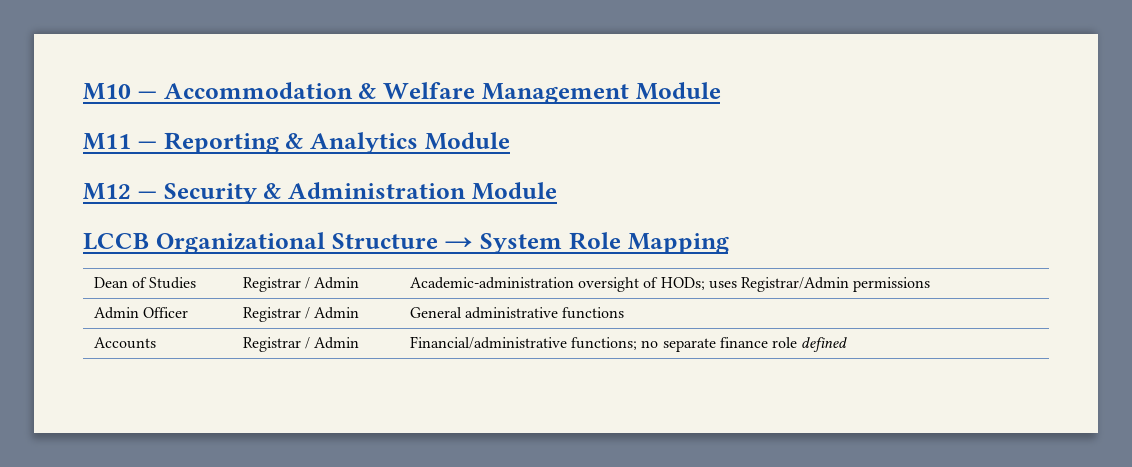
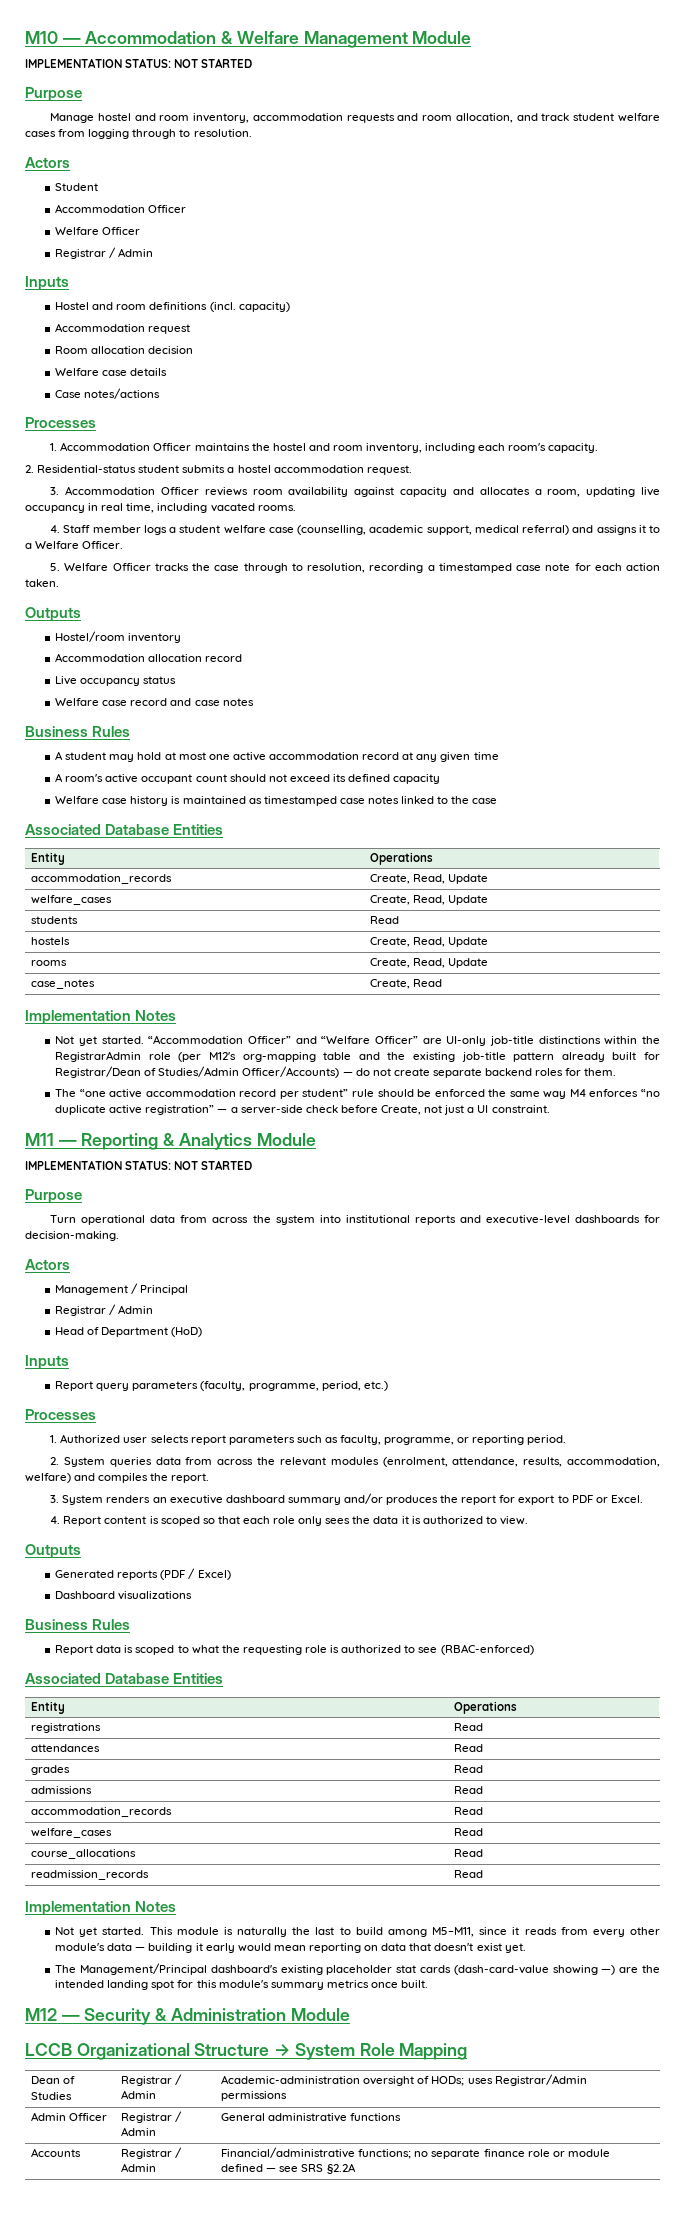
  M10 — Accommodation & Welfare Management Module
+ IMPLEMENTATION STATUS: NOT STARTED
+ Purpose
+ Manage hostel and room inventory, accommodation requests and room allocation, and track student welfare cases from logging through to resolution.
+ Actors
+ Student
+ Accommodation Officer
+ Welfare Officer
+ Registrar / Admin
+ Inputs
+ Hostel and room definitions (incl. capacity)
+ Accommodation request
+ Room allocation decision
+ Welfare case details
+ Case notes/actions
+ Processes
+ 1. Accommodation Officer maintains the hostel and room inventory, including each room's capacity.
+ 2. Residential-status student submits a hostel accommodation request.
+ 3. Accommodation Officer reviews room availability against capacity and allocates a room, updating live occupancy in real time, including vacated rooms.
+ 4. Staff member logs a student welfare case (counselling, academic support, medical referral) and assigns it to a Welfare Officer.
+ 5. Welfare Officer tracks the case through to resolution, recording a timestamped case note for each action taken.
+ Outputs
+ Hostel/room inventory
+ Accommodation allocation record
+ Live occupancy status
+ Welfare case record and case notes
+ Business Rules
+ A student may hold at most one active accommodation record at any given time
+ A room's active occupant count should not exceed its defined capacity
+ Welfare case history is maintained as timestamped case notes linked to the case
+ Associated Database Entities
+ Entity | Operations
+ accommodation_records | Create, Read, Update
+ welfare_cases | Create, Read, Update
+ students | Read
+ hostels | Create, Read, Update
+ rooms | Create, Read, Update
+ case_notes | Create, Read
+ Implementation Notes
+ Not yet started. “Accommodation Officer” and “Welfare Officer” are UI-only job-title distinctions within the RegistrarAdmin role (per M12's org-mapping table and the existing job-title pattern already built for Registrar/Dean of Studies/Admin Officer/Accounts) — do not create separate backend roles for them.
+ The “one active accommodation record per student” rule should be enforced the same way M4 enforces “no duplicate active registration” — a server-side check before Create, not just a UI constraint.
  M11 — Reporting & Analytics Module
+ IMPLEMENTATION STATUS: NOT STARTED
+ Purpose
+ Turn operational data from across the system into institutional reports and executive-level dashboards for decision-making.
+ Actors
+ Management / Principal
+ Registrar / Admin
+ Head of Department (HoD)
+ Inputs
+ Report query parameters (faculty, programme, period, etc.)
+ Processes
+ 1. Authorized user selects report parameters such as faculty, programme, or reporting period.
+ 2. System queries data from across the relevant modules (enrolment, attendance, results, accommodation, welfare) and compiles the report.
+ 3. System renders an executive dashboard summary and/or produces the report for export to PDF or Excel.
+ 4. Report content is scoped so that each role only sees the data it is authorized to view.
+ Outputs
+ Generated reports (PDF / Excel)
+ Dashboard visualizations
+ Business Rules
+ Report data is scoped to what the requesting role is authorized to see (RBAC-enforced)
+ Associated Database Entities
+ Entity | Operations
+ registrations | Read
+ attendances | Read
+ grades | Read
+ admissions | Read
+ accommodation_records | Read
+ welfare_cases | Read
+ course_allocations | Read
+ readmission_records | Read
+ Implementation Notes
+ Not yet started. This module is naturally the last to build among M5–M11, since it reads from every other module's data — building it early would mean reporting on data that doesn't exist yet.
+ The Management/Principal dashboard's existing placeholder stat cards (dash-card-value showing —) are the intended landing spot for this module's summary metrics once built.
- Accounts | Registrar / Admin | Financial/administrative functions; no separate finance role defined
+ Accounts | Registrar / Admin | Financial/administrative functions; no separate finance role or module defined — see SRS §2.2A

